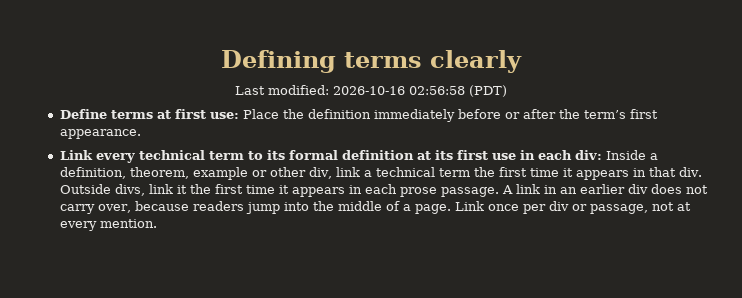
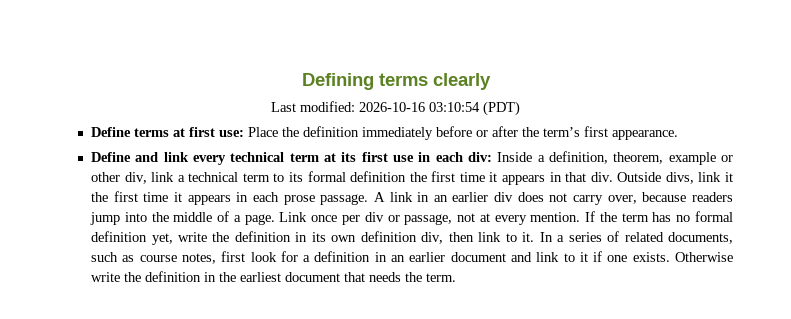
- Last modified: 2026-10-16 02:56:58 (PDT)
+ Last modified: 2026-10-16 03:10:54 (PDT)
- Link every technical term to its formal definition at its first use in each div: Inside a definition, theorem, example or other div, link a technical term the first time it appears in that div.
+ Define and link every technical term at its first use in each div: Inside a definition, theorem, example or other div, link a technical term to its formal definition the first time it appears in that div.
+ If the term has no formal definition yet, write the definition in its own definition div, then link to it. In a series of related documents, such as course notes, first look for a definition in an earlier document and link to it if one exists. Otherwise write the definition in the earliest document that needs the term.

